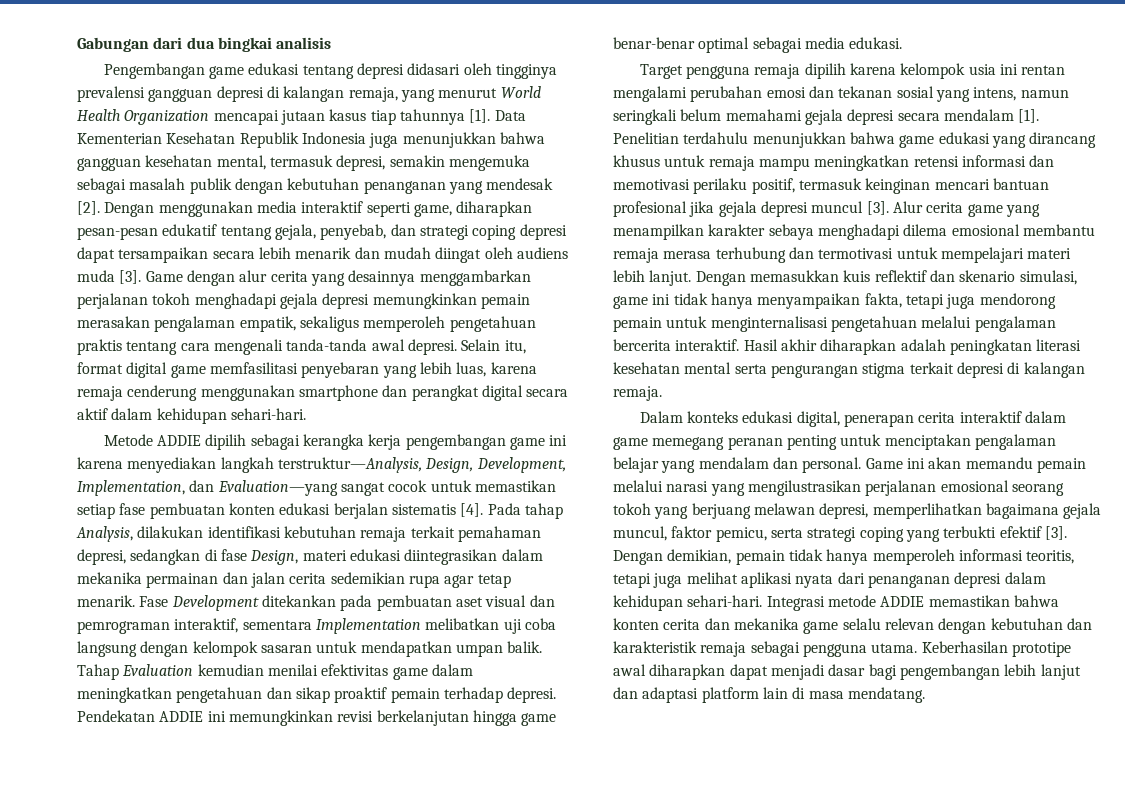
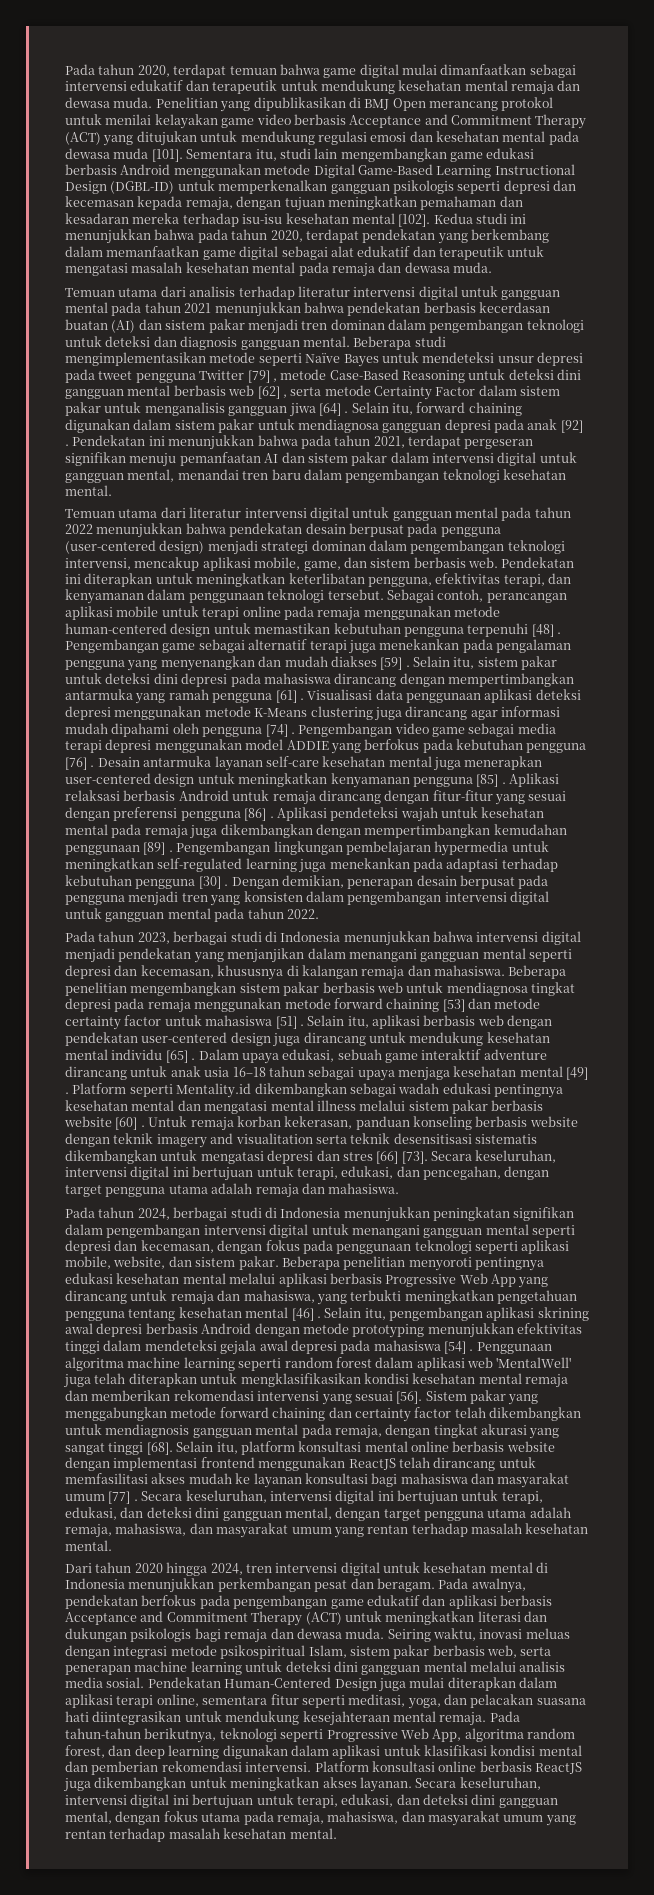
- Gabungan dari dua bingkai analisis
- Pengembangan game edukasi tentang depresi didasari oleh tingginya prevalensi gangguan depresi di kalangan remaja, yang menurut World Health Organization mencapai jutaan kasus tiap tahunnya [1]. Data Kementerian Kesehatan Republik Indonesia juga menunjukkan bahwa gangguan kesehatan mental, termasuk depresi, semakin mengemuka sebagai masalah publik dengan kebutuhan penanganan yang mendesak [2]. Dengan menggunakan media interaktif seperti game, diharapkan pesan-pesan edukatif tentang gejala, penyebab, dan strategi coping depresi dapat tersampaikan secara lebih menarik dan mudah diingat oleh audiens muda [3]. Game dengan alur cerita yang desainnya menggambarkan perjalanan tokoh menghadapi gejala depresi memungkinkan pemain merasakan pengalaman empatik, sekaligus memperoleh pengetahuan praktis tentang cara mengenali tanda-tanda awal depresi. Selain itu, format digital game memfasilitasi penyebaran yang lebih luas, karena remaja cenderung menggunakan smartphone dan perangkat digital secara aktif dalam kehidupan sehari-hari.
- Metode ADDIE dipilih sebagai kerangka kerja pengembangan game ini karena menyediakan langkah terstruktur—Analysis, Design, Development, Implementation, dan Evaluation—yang sangat cocok untuk memastikan setiap fase pembuatan konten edukasi berjalan sistematis [4]. Pada tahap Analysis, dilakukan identifikasi kebutuhan remaja terkait pemahaman depresi, sedangkan di fase Design, materi edukasi diintegrasikan dalam mekanika permainan dan jalan cerita sedemikian rupa agar tetap menarik. Fase Development ditekankan pada pembuatan aset visual dan pemrograman interaktif, sementara Implementation melibatkan uji coba langsung dengan kelompok sasaran untuk mendapatkan umpan balik. Tahap Evaluation kemudian menilai efektivitas game dalam meningkatkan pengetahuan dan sikap proaktif pemain terhadap depresi. Pendekatan ADDIE ini memungkinkan revisi berkelanjutan hingga game benar-benar optimal sebagai media edukasi.
- Target pengguna remaja dipilih karena kelompok usia ini rentan mengalami perubahan emosi dan tekanan sosial yang intens, namun seringkali belum memahami gejala depresi secara mendalam [1]. Penelitian terdahulu menunjukkan bahwa game edukasi yang dirancang khusus untuk remaja mampu meningkatkan retensi informasi dan memotivasi perilaku positif, termasuk keinginan mencari bantuan profesional jika gejala depresi muncul [3]. Alur cerita game yang menampilkan karakter sebaya menghadapi dilema emosional membantu remaja merasa terhubung dan termotivasi untuk mempelajari materi lebih lanjut. Dengan memasukkan kuis reflektif dan skenario simulasi, game ini tidak hanya menyampaikan fakta, tetapi juga mendorong pemain untuk menginternalisasi pengetahuan melalui pengalaman bercerita interaktif. Hasil akhir diharapkan adalah peningkatan literasi kesehatan mental serta pengurangan stigma terkait depresi di kalangan remaja.
- Dalam konteks edukasi digital, penerapan cerita interaktif dalam game memegang peranan penting untuk menciptakan pengalaman belajar yang mendalam dan personal. Game ini akan memandu pemain melalui narasi yang mengilustrasikan perjalanan emosional seorang tokoh yang berjuang melawan depresi, memperlihatkan bagaimana gejala muncul, faktor pemicu, serta strategi coping yang terbukti efektif [3]. Dengan demikian, pemain tidak hanya memperoleh informasi teoritis, tetapi juga melihat aplikasi nyata dari penanganan depresi dalam kehidupan sehari-hari. Integrasi metode ADDIE memastikan bahwa konten cerita dan mekanika game selalu relevan dengan kebutuhan dan karakteristik remaja sebagai pengguna utama. Keberhasilan prototipe awal diharapkan dapat menjadi dasar bagi pengembangan lebih lanjut dan adaptasi platform lain di masa mendatang.
+ Pada tahun 2020, terdapat temuan bahwa game digital mulai dimanfaatkan sebagai intervensi edukatif dan terapeutik untuk mendukung kesehatan mental remaja dan dewasa muda. Penelitian yang dipublikasikan di BMJ Open merancang protokol untuk menilai kelayakan game video berbasis Acceptance and Commitment Therapy (ACT) yang ditujukan untuk mendukung regulasi emosi dan kesehatan mental pada dewasa muda [101]. Sementara itu, studi lain mengembangkan game edukasi berbasis Android menggunakan metode Digital Game-Based Learning Instructional Design (DGBL-ID) untuk memperkenalkan gangguan psikologis seperti depresi dan kecemasan kepada remaja, dengan tujuan meningkatkan pemahaman dan kesadaran mereka terhadap isu-isu kesehatan mental [102]. Kedua studi ini menunjukkan bahwa pada tahun 2020, terdapat pendekatan yang berkembang dalam memanfaatkan game digital sebagai alat edukatif dan terapeutik untuk mengatasi masalah kesehatan mental pada remaja dan dewasa muda.
+ Temuan utama dari analisis terhadap literatur intervensi digital untuk gangguan mental pada tahun 2021 menunjukkan bahwa pendekatan berbasis kecerdasan buatan (AI) dan sistem pakar menjadi tren dominan dalam pengembangan teknologi untuk deteksi dan diagnosis gangguan mental. Beberapa studi mengimplementasikan metode seperti Naïve Bayes untuk mendeteksi unsur depresi pada tweet pengguna Twitter [79] , metode Case-Based Reasoning untuk deteksi dini gangguan mental berbasis web [62] , serta metode Certainty Factor dalam sistem pakar untuk menganalisis gangguan jiwa [64] . Selain itu, forward chaining digunakan dalam sistem pakar untuk mendiagnosa gangguan depresi pada anak [92] . Pendekatan ini menunjukkan bahwa pada tahun 2021, terdapat pergeseran signifikan menuju pemanfaatan AI dan sistem pakar dalam intervensi digital untuk gangguan mental, menandai tren baru dalam pengembangan teknologi kesehatan mental.
+ Temuan utama dari literatur intervensi digital untuk gangguan mental pada tahun 2022 menunjukkan bahwa pendekatan desain berpusat pada pengguna (user-centered design) menjadi strategi dominan dalam pengembangan teknologi intervensi, mencakup aplikasi mobile, game, dan sistem berbasis web. Pendekatan ini diterapkan untuk meningkatkan keterlibatan pengguna, efektivitas terapi, dan kenyamanan dalam penggunaan teknologi tersebut. Sebagai contoh, perancangan aplikasi mobile untuk terapi online pada remaja menggunakan metode human-centered design untuk memastikan kebutuhan pengguna terpenuhi [48] . Pengembangan game sebagai alternatif terapi juga menekankan pada pengalaman pengguna yang menyenangkan dan mudah diakses [59] . Selain itu, sistem pakar untuk deteksi dini depresi pada mahasiswa dirancang dengan mempertimbangkan antarmuka yang ramah pengguna [61] . Visualisasi data penggunaan aplikasi deteksi depresi menggunakan metode K-Means clustering juga dirancang agar informasi mudah dipahami oleh pengguna [74] . Pengembangan video game sebagai media terapi depresi menggunakan model ADDIE yang berfokus pada kebutuhan pengguna [76] . Desain antarmuka layanan self-care kesehatan mental juga menerapkan user-centered design untuk meningkatkan kenyamanan pengguna [85] . Aplikasi relaksasi berbasis Android untuk remaja dirancang dengan fitur-fitur yang sesuai dengan preferensi pengguna [86] . Aplikasi pendeteksi wajah untuk kesehatan mental pada remaja juga dikembangkan dengan mempertimbangkan kemudahan penggunaan [89] . Pengembangan lingkungan pembelajaran hypermedia untuk meningkatkan self-regulated learning juga menekankan pada adaptasi terhadap kebutuhan pengguna [30] . Dengan demikian, penerapan desain berpusat pada pengguna menjadi tren yang konsisten dalam pengembangan intervensi digital untuk gangguan mental pada tahun 2022.
+ Pada tahun 2023, berbagai studi di Indonesia menunjukkan bahwa intervensi digital menjadi pendekatan yang menjanjikan dalam menangani gangguan mental seperti depresi dan kecemasan, khususnya di kalangan remaja dan mahasiswa. Beberapa penelitian mengembangkan sistem pakar berbasis web untuk mendiagnosa tingkat depresi pada remaja menggunakan metode forward chaining [53] dan metode certainty factor untuk mahasiswa [51] . Selain itu, aplikasi berbasis web dengan pendekatan user-centered design juga dirancang untuk mendukung kesehatan mental individu [65] . Dalam upaya edukasi, sebuah game interaktif adventure dirancang untuk anak usia 16–18 tahun sebagai upaya menjaga kesehatan mental [49] . Platform seperti Mentality.id dikembangkan sebagai wadah edukasi pentingnya kesehatan mental dan mengatasi mental illness melalui sistem pakar berbasis website [60] . Untuk remaja korban kekerasan, panduan konseling berbasis website dengan teknik imagery and visualitation serta teknik desensitisasi sistematis dikembangkan untuk mengatasi depresi dan stres [66] [73]. Secara keseluruhan, intervensi digital ini bertujuan untuk terapi, edukasi, dan pencegahan, dengan target pengguna utama adalah remaja dan mahasiswa.
+ Pada tahun 2024, berbagai studi di Indonesia menunjukkan peningkatan signifikan dalam pengembangan intervensi digital untuk menangani gangguan mental seperti depresi dan kecemasan, dengan fokus pada penggunaan teknologi seperti aplikasi mobile, website, dan sistem pakar. Beberapa penelitian menyoroti pentingnya edukasi kesehatan mental melalui aplikasi berbasis Progressive Web App yang dirancang untuk remaja dan mahasiswa, yang terbukti meningkatkan pengetahuan pengguna tentang kesehatan mental [46] . Selain itu, pengembangan aplikasi skrining awal depresi berbasis Android dengan metode prototyping menunjukkan efektivitas tinggi dalam mendeteksi gejala awal depresi pada mahasiswa [54] . Penggunaan algoritma machine learning seperti random forest dalam aplikasi web 'MentalWell' juga telah diterapkan untuk mengklasifikasikan kondisi kesehatan mental remaja dan memberikan rekomendasi intervensi yang sesuai [56]. Sistem pakar yang menggabungkan metode forward chaining dan certainty factor telah dikembangkan untuk mendiagnosis gangguan mental pada remaja, dengan tingkat akurasi yang sangat tinggi [68]. Selain itu, platform konsultasi mental online berbasis website dengan implementasi frontend menggunakan ReactJS telah dirancang untuk memfasilitasi akses mudah ke layanan konsultasi bagi mahasiswa dan masyarakat umum [77] . Secara keseluruhan, intervensi digital ini bertujuan untuk terapi, edukasi, dan deteksi dini gangguan mental, dengan target pengguna utama adalah remaja, mahasiswa, dan masyarakat umum yang rentan terhadap masalah kesehatan mental.
+ Dari tahun 2020 hingga 2024, tren intervensi digital untuk kesehatan mental di Indonesia menunjukkan perkembangan pesat dan beragam. Pada awalnya, pendekatan berfokus pada pengembangan game edukatif dan aplikasi berbasis Acceptance and Commitment Therapy (ACT) untuk meningkatkan literasi dan dukungan psikologis bagi remaja dan dewasa muda. Seiring waktu, inovasi meluas dengan integrasi metode psikospiritual Islam, sistem pakar berbasis web, serta penerapan machine learning untuk deteksi dini gangguan mental melalui analisis media sosial. Pendekatan Human-Centered Design juga mulai diterapkan dalam aplikasi terapi online, sementara fitur seperti meditasi, yoga, dan pelacakan suasana hati diintegrasikan untuk mendukung kesejahteraan mental remaja. Pada tahun-tahun berikutnya, teknologi seperti Progressive Web App, algoritma random forest, dan deep learning digunakan dalam aplikasi untuk klasifikasi kondisi mental dan pemberian rekomendasi intervensi. Platform konsultasi online berbasis ReactJS juga dikembangkan untuk meningkatkan akses layanan. Secara keseluruhan, intervensi digital ini bertujuan untuk terapi, edukasi, dan deteksi dini gangguan mental, dengan fokus utama pada remaja, mahasiswa, dan masyarakat umum yang rentan terhadap masalah kesehatan mental.

